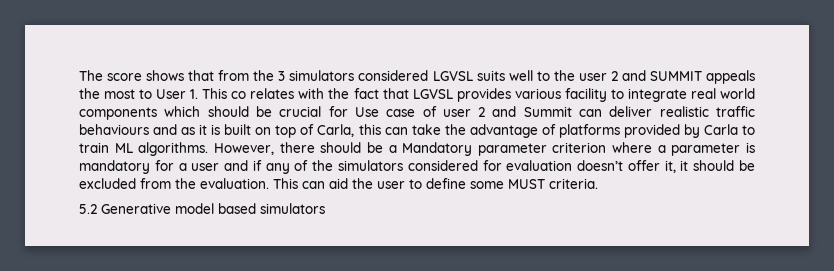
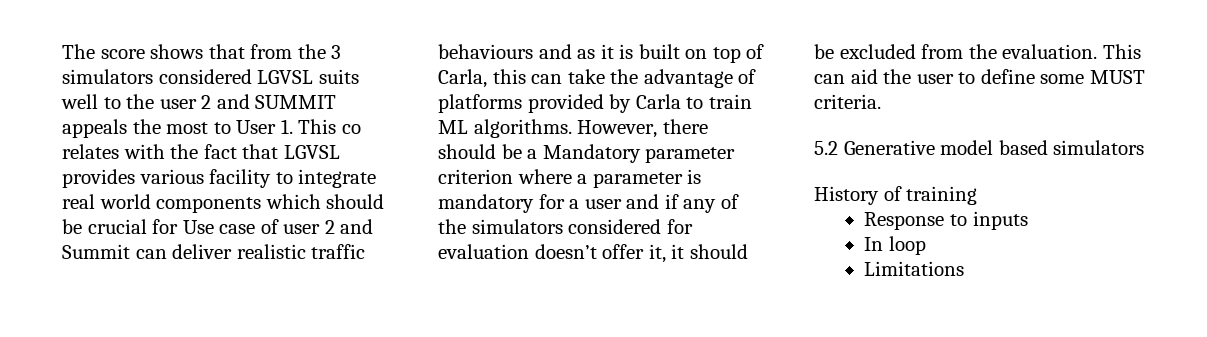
+ History of training
+ Response to inputs
+ In loop
+ Limitations

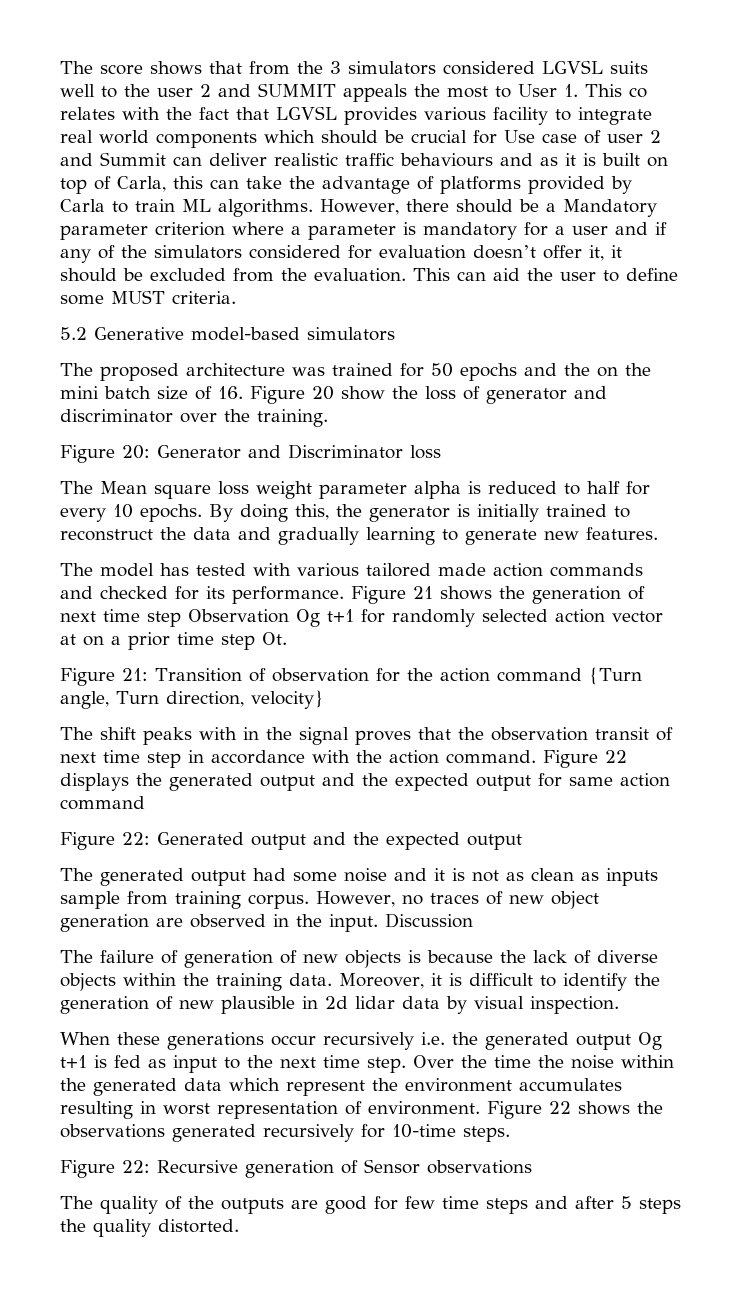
- 5.2 Generative model based simulators
+ 5.2 Generative model-based simulators
- History of training
- Response to inputs
- In loop
- Limitations
+ The proposed architecture was trained for 50 epochs and the on the mini batch size of 16. Figure 20 show the loss of generator and discriminator over the training.
+ Figure 20: Generator and Discriminator loss
+ The Mean square loss weight parameter alpha is reduced to half for every 10 epochs. By doing this, the generator is initially trained to reconstruct the data and gradually learning to generate new features.
+ The model has tested with various tailored made action commands and checked for its performance. Figure 21 shows the generation of next time step Observation Og t+1 for randomly selected action vector at on a prior time step Ot.
+ Figure 21: Transition of observation for the action command {Turn angle, Turn direction, velocity}
+ The shift peaks with in the signal proves that the observation transit of next time step in accordance with the action command. Figure 22 displays the generated output and the expected output for same action command
+ Figure 22: Generated output and the expected output
+ The generated output had some noise and it is not as clean as inputs sample from training corpus. However, no traces of new object generation are observed in the input. Discussion
+ The failure of generation of new objects is because the lack of diverse objects within the training data. Moreover, it is difficult to identify the generation of new plausible in 2d lidar data by visual inspection.
+ When these generations occur recursively i.e. the generated output Og t+1 is fed as input to the next time step. Over the time the noise within the generated data which represent the environment accumulates resulting in worst representation of environment. Figure 22 shows the observations generated recursively for 10-time steps.
+ Figure 22: Recursive generation of Sensor observations
+ The quality of the outputs are good for few time steps and after 5 steps the quality distorted.

